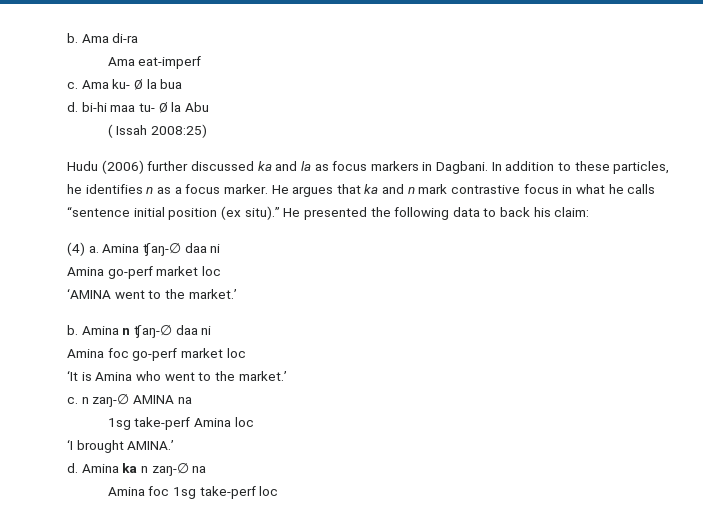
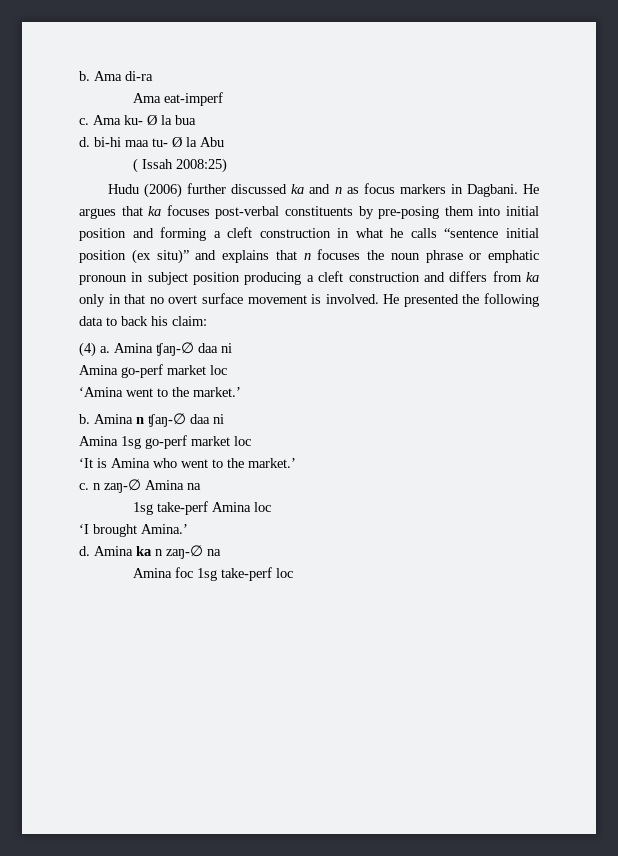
- Hudu (2006) further discussed ka and la as focus markers in Dagbani.
+ Hudu (2006) further discussed ka and n as focus markers in Dagbani.
- In addition to these particles, he identifies n as a focus marker. He argues that ka and n mark contrastive focus in what he calls “sentence initial position (ex situ).”
+ He argues that ka focuses post-verbal constituents by pre-posing them into initial position and forming a cleft construction in what he calls “sentence initial position (ex situ)” and explains that n focuses the noun phrase or emphatic pronoun in subject position producing a cleft construction and differs from ka only in that no overt surface movement is involved.
- ‘AMINA went to the market.’
+ ‘Amina went to the market.’
- Amina foc go-perf market loc
+ Amina 1sg go-perf market loc
- c. n zaŋ-∅ AMINA na
+ c. n zaŋ-∅ Amina na
- ‘I brought AMINA.’
+ ‘I brought Amina.’

